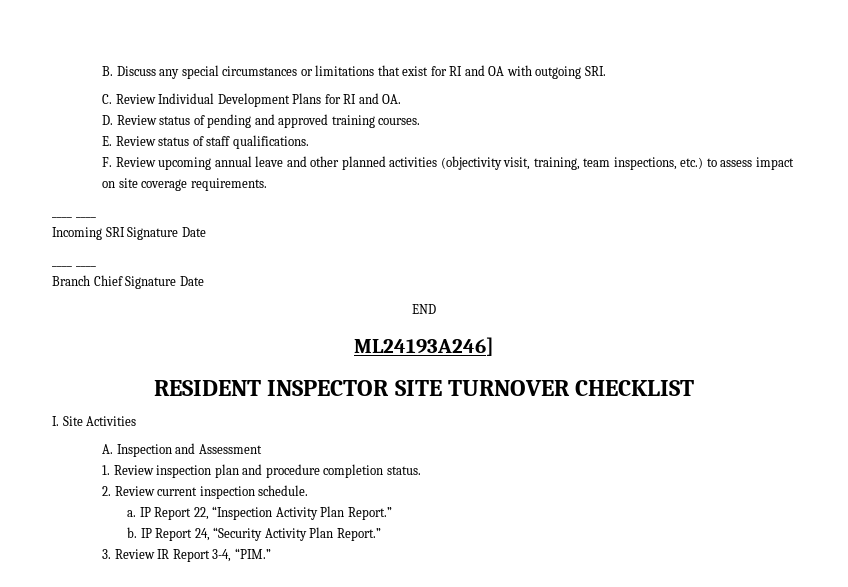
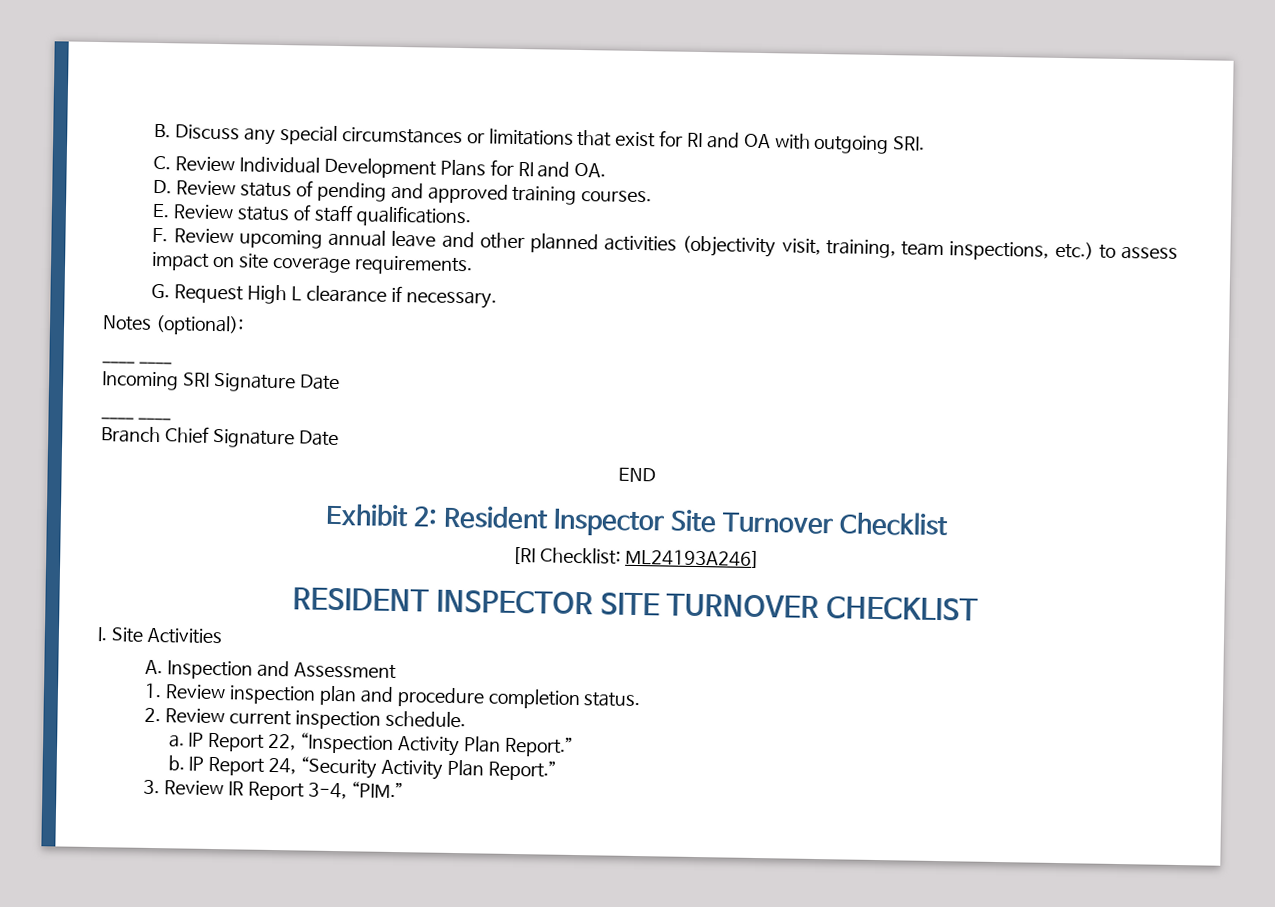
+ G. Request High L clearance if necessary.
+ Notes (optional):
- ML24193A246]
+ Exhibit 2: Resident Inspector Site Turnover Checklist
+ [RI Checklist: ML24193A246]

